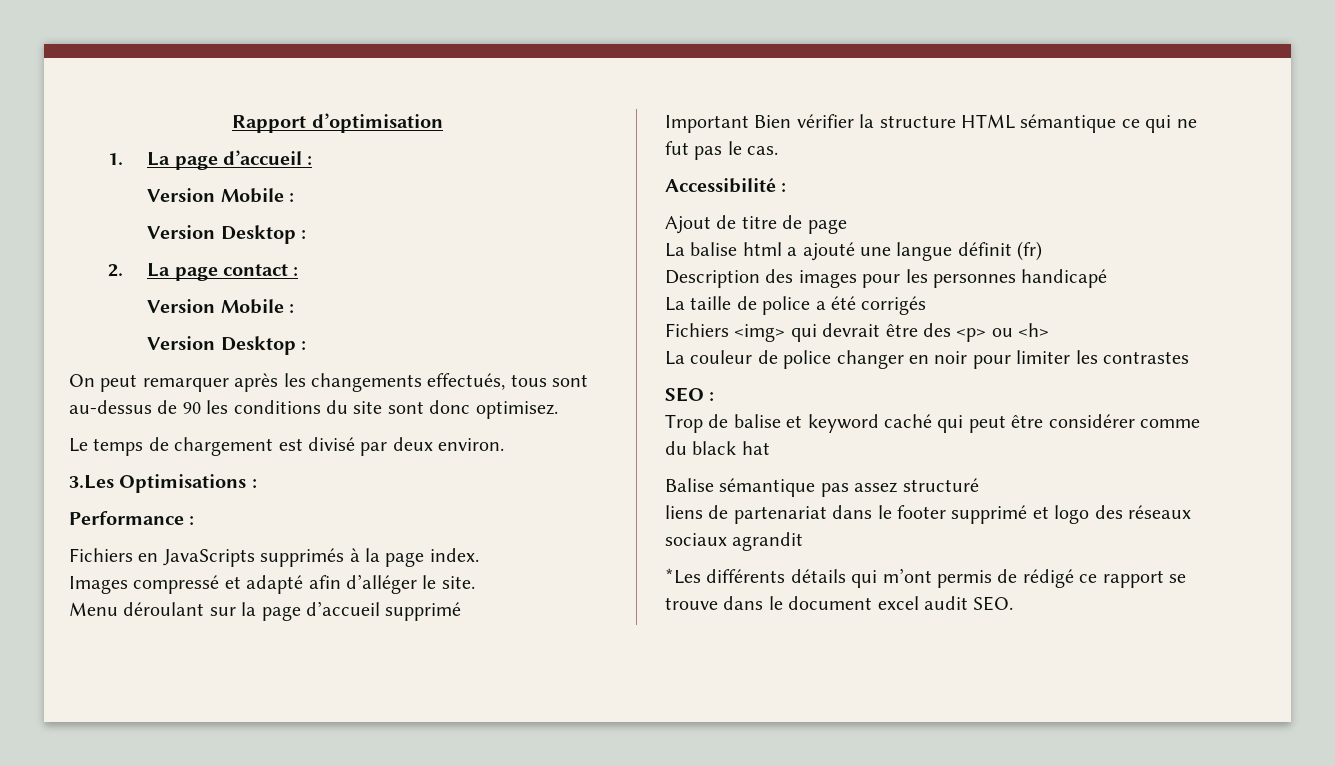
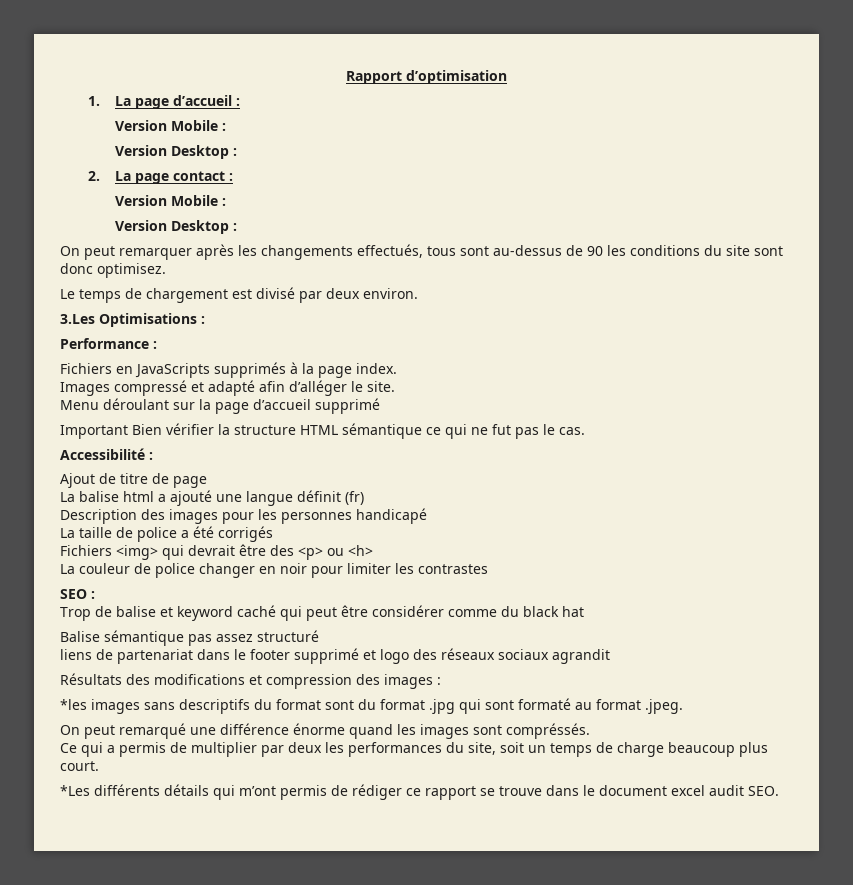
+ Résultats des modifications et compression des images :
+ *les images sans descriptifs du format sont du format .jpg qui sont formaté au format .jpeg.
+ On peut remarqué une différence énorme quand les images sont compréssés.
+ Ce qui a permis de multiplier par deux les performances du site, soit un temps de charge beaucoup plus court.
- *Les différents détails qui m’ont permis de rédigé ce rapport se trouve dans le document excel audit SEO.
+ *Les différents détails qui m’ont permis de rédiger ce rapport se trouve dans le document excel audit SEO.

